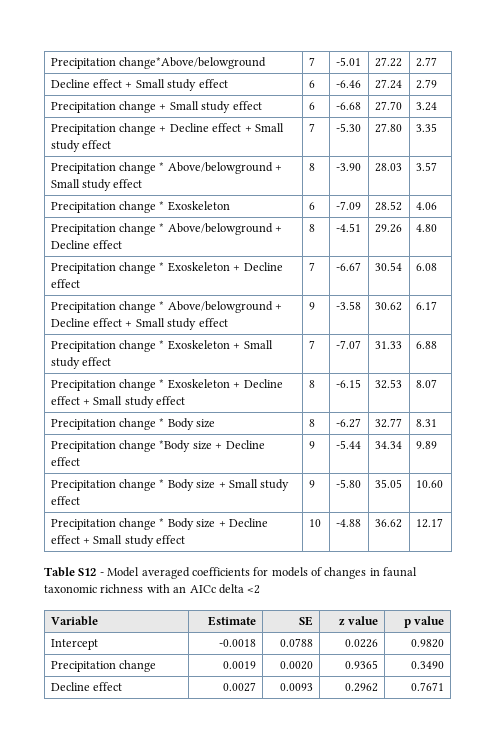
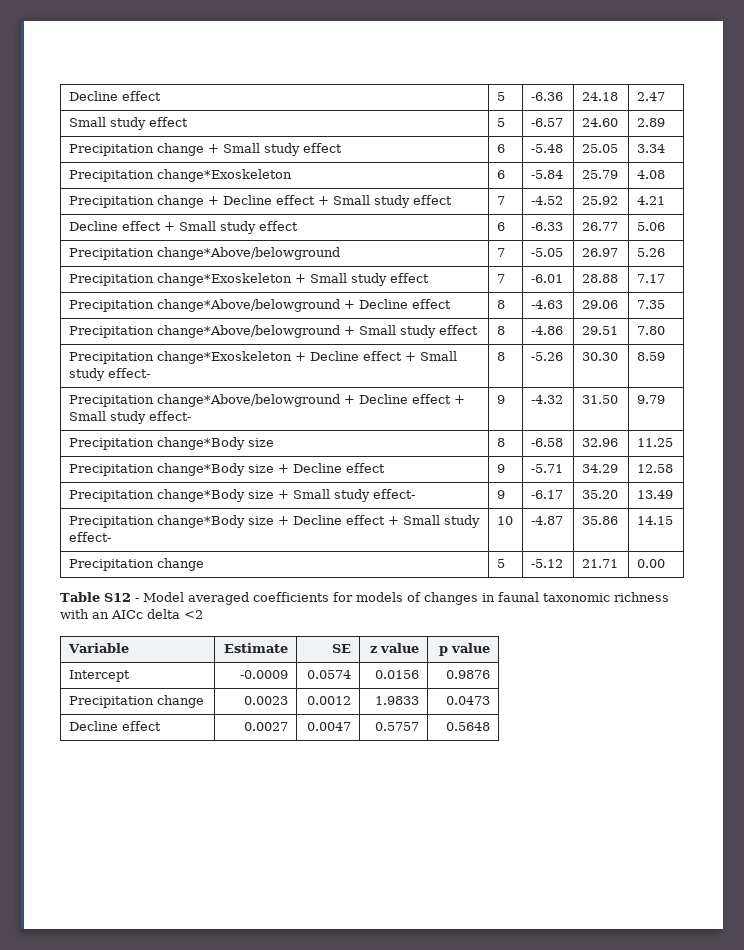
- Precipitation change*Above/belowground | 7 | -5.01 | 27.22 | 2.77
- Decline effect + Small study effect | 6 | -6.46 | 27.24 | 2.79
+ Decline effect | 5 | -6.36 | 24.18 | 2.47
+ Small study effect | 5 | -6.57 | 24.60 | 2.89
- Precipitation change + Small study effect | 6 | -6.68 | 27.70 | 3.24
+ Precipitation change + Small study effect | 6 | -5.48 | 25.05 | 3.34
+ Precipitation change*Exoskeleton | 6 | -5.84 | 25.79 | 4.08
- Precipitation change + Decline effect + Small study effect | 7 | -5.30 | 27.80 | 3.35
- Precipitation change * Above/belowground + Small study effect | 8 | -3.90 | 28.03 | 3.57
- Precipitation change * Exoskeleton | 6 | -7.09 | 28.52 | 4.06
- Precipitation change * Above/belowground + Decline effect | 8 | -4.51 | 29.26 | 4.80
- Precipitation change * Exoskeleton + Decline effect | 7 | -6.67 | 30.54 | 6.08
- Precipitation change * Above/belowground + Decline effect + Small study effect | 9 | -3.58 | 30.62 | 6.17
- Precipitation change * Exoskeleton + Small study effect | 7 | -7.07 | 31.33 | 6.88
- Precipitation change * Exoskeleton + Decline effect + Small study effect | 8 | -6.15 | 32.53 | 8.07
- Precipitation change * Body size | 8 | -6.27 | 32.77 | 8.31
- Precipitation change *Body size + Decline effect | 9 | -5.44 | 34.34 | 9.89
- Precipitation change * Body size + Small study effect | 9 | -5.80 | 35.05 | 10.60
- Precipitation change * Body size + Decline effect + Small study effect | 10 | -4.88 | 36.62 | 12.17
+ Precipitation change + Decline effect + Small study effect | 7 | -4.52 | 25.92 | 4.21
+ Decline effect + Small study effect | 6 | -6.33 | 26.77 | 5.06
+ Precipitation change*Above/belowground | 7 | -5.05 | 26.97 | 5.26
+ Precipitation change*Exoskeleton + Small study effect | 7 | -6.01 | 28.88 | 7.17
+ Precipitation change*Above/belowground + Decline effect | 8 | -4.63 | 29.06 | 7.35
+ Precipitation change*Above/belowground + Small study effect | 8 | -4.86 | 29.51 | 7.80
+ Precipitation change*Exoskeleton + Decline effect + Small study effect- | 8 | -5.26 | 30.30 | 8.59
+ Precipitation change*Above/belowground + Decline effect + Small study effect- | 9 | -4.32 | 31.50 | 9.79
+ Precipitation change*Body size | 8 | -6.58 | 32.96 | 11.25
+ Precipitation change*Body size + Decline effect | 9 | -5.71 | 34.29 | 12.58
+ Precipitation change*Body size + Small study effect- | 9 | -6.17 | 35.20 | 13.49
+ Precipitation change*Body size + Decline effect + Small study effect- | 10 | -4.87 | 35.86 | 14.15
+ Precipitation change | 5 | -5.12 | 21.71 | 0.00
- Intercept | -0.0018 | 0.0788 | 0.0226 | 0.9820
- Precipitation change | 0.0019 | 0.0020 | 0.9365 | 0.3490
+ Intercept | -0.0009 | 0.0574 | 0.0156 | 0.9876
+ Precipitation change | 0.0023 | 0.0012 | 1.9833 | 0.0473
- Decline effect | 0.0027 | 0.0093 | 0.2962 | 0.7671
+ Decline effect | 0.0027 | 0.0047 | 0.5757 | 0.5648

